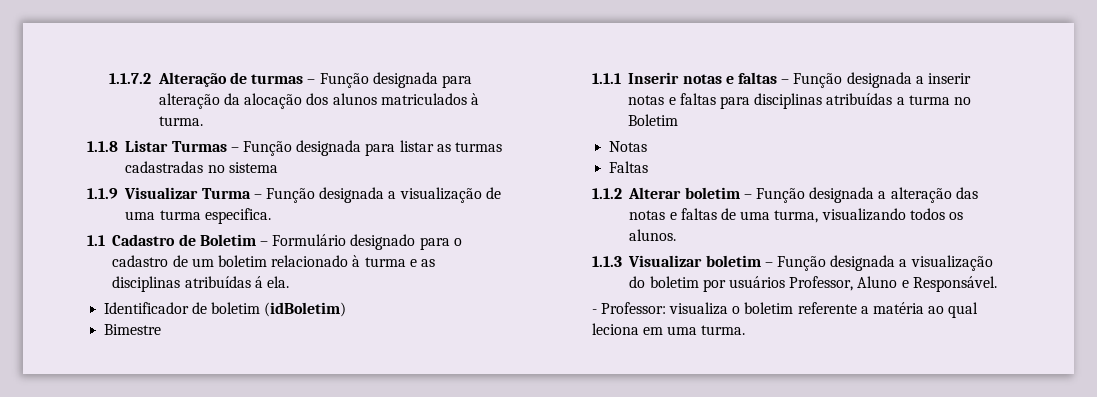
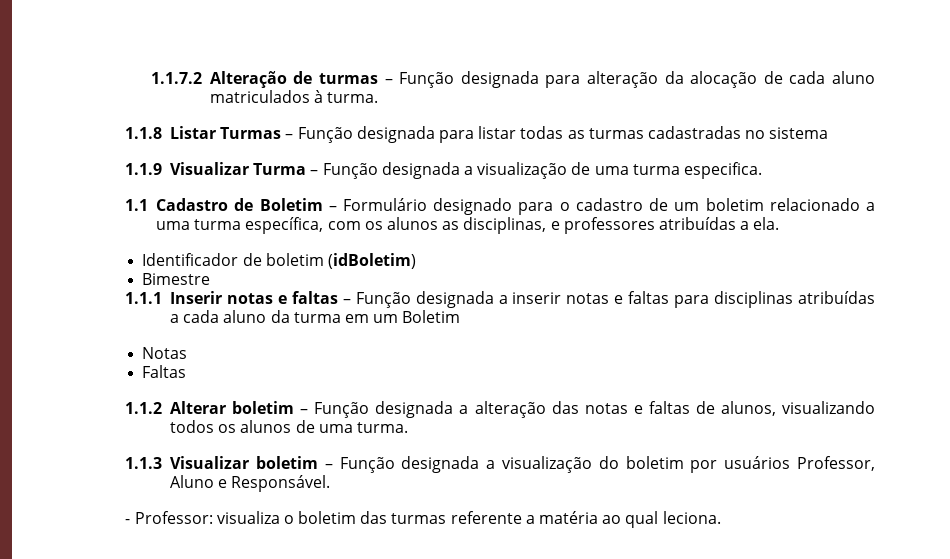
- 1.1.7.2 Alteração de turmas – Função designada para alteração da alocação dos alunos matriculados à turma.
+ 1.1.7.2 Alteração de turmas – Função designada para alteração da alocação de cada aluno matriculados à turma.
- 1.1.8 Listar Turmas – Função designada para listar as turmas cadastradas no sistema
+ 1.1.8 Listar Turmas – Função designada para listar todas as turmas cadastradas no sistema
- 1.1 Cadastro de Boletim – Formulário designado para o cadastro de um boletim relacionado à turma e as disciplinas atribuídas á ela.
+ 1.1 Cadastro de Boletim – Formulário designado para o cadastro de um boletim relacionado a uma turma específica, com os alunos as disciplinas, e professores atribuídas a ela.
- 1.1.1 Inserir notas e faltas – Função designada a inserir notas e faltas para disciplinas atribuídas a turma no Boletim
+ 1.1.1 Inserir notas e faltas – Função designada a inserir notas e faltas para disciplinas atribuídas a cada aluno da turma em um Boletim
- 1.1.2 Alterar boletim – Função designada a alteração das notas e faltas de uma turma, visualizando todos os alunos.
+ 1.1.2 Alterar boletim – Função designada a alteração das notas e faltas de alunos, visualizando todos os alunos de uma turma.
- - Professor: visualiza o boletim referente a matéria ao qual leciona em uma turma.
+ - Professor: visualiza o boletim das turmas referente a matéria ao qual leciona.

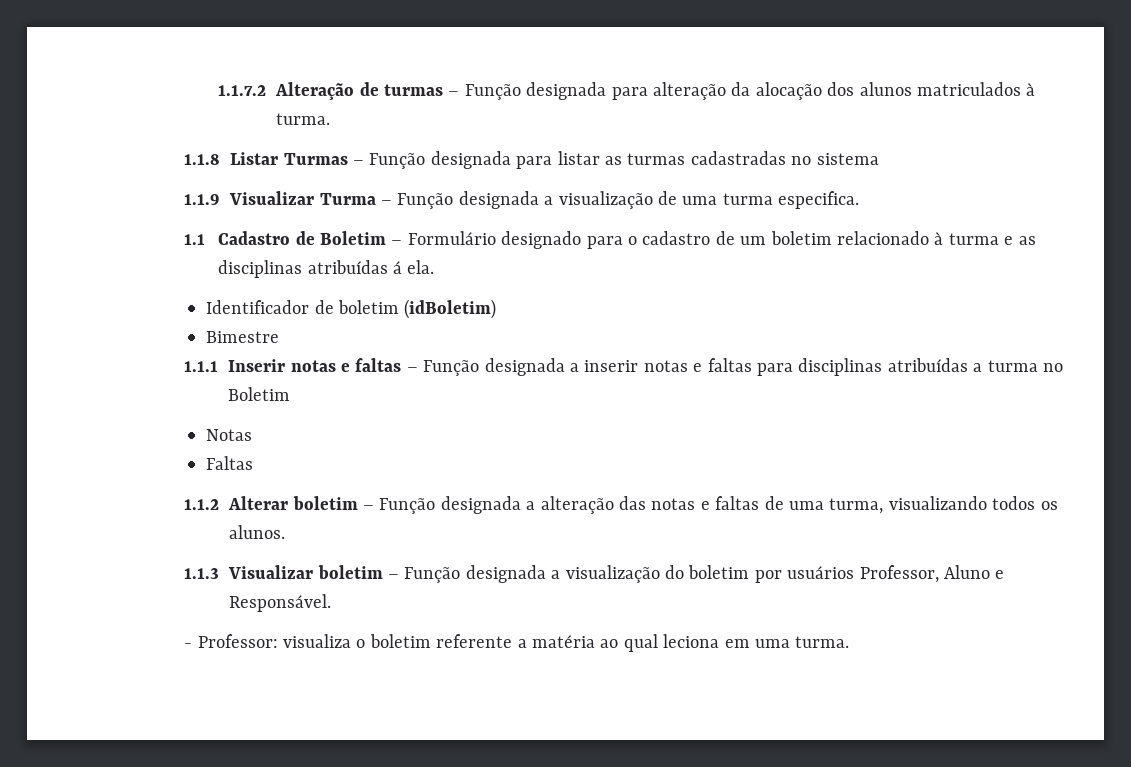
- 1.1.7.2 Alteração de turmas – Função designada para alteração da alocação de cada aluno matriculados à turma.
+ 1.1.7.2 Alteração de turmas – Função designada para alteração da alocação dos alunos matriculados à turma.
- 1.1.8 Listar Turmas – Função designada para listar todas as turmas cadastradas no sistema
+ 1.1.8 Listar Turmas – Função designada para listar as turmas cadastradas no sistema
- 1.1 Cadastro de Boletim – Formulário designado para o cadastro de um boletim relacionado a uma turma específica, com os alunos as disciplinas, e professores atribuídas a ela.
+ 1.1 Cadastro de Boletim – Formulário designado para o cadastro de um boletim relacionado à turma e as disciplinas atribuídas á ela.
- 1.1.1 Inserir notas e faltas – Função designada a inserir notas e faltas para disciplinas atribuídas a cada aluno da turma em um Boletim
+ 1.1.1 Inserir notas e faltas – Função designada a inserir notas e faltas para disciplinas atribuídas a turma no Boletim
- 1.1.2 Alterar boletim – Função designada a alteração das notas e faltas de alunos, visualizando todos os alunos de uma turma.
+ 1.1.2 Alterar boletim – Função designada a alteração das notas e faltas de uma turma, visualizando todos os alunos.
- - Professor: visualiza o boletim das turmas referente a matéria ao qual leciona.
+ - Professor: visualiza o boletim referente a matéria ao qual leciona em uma turma.

